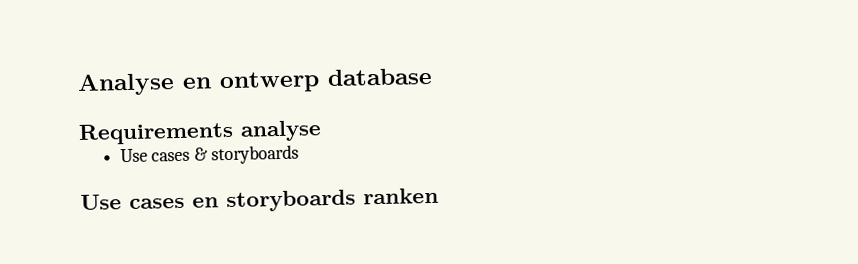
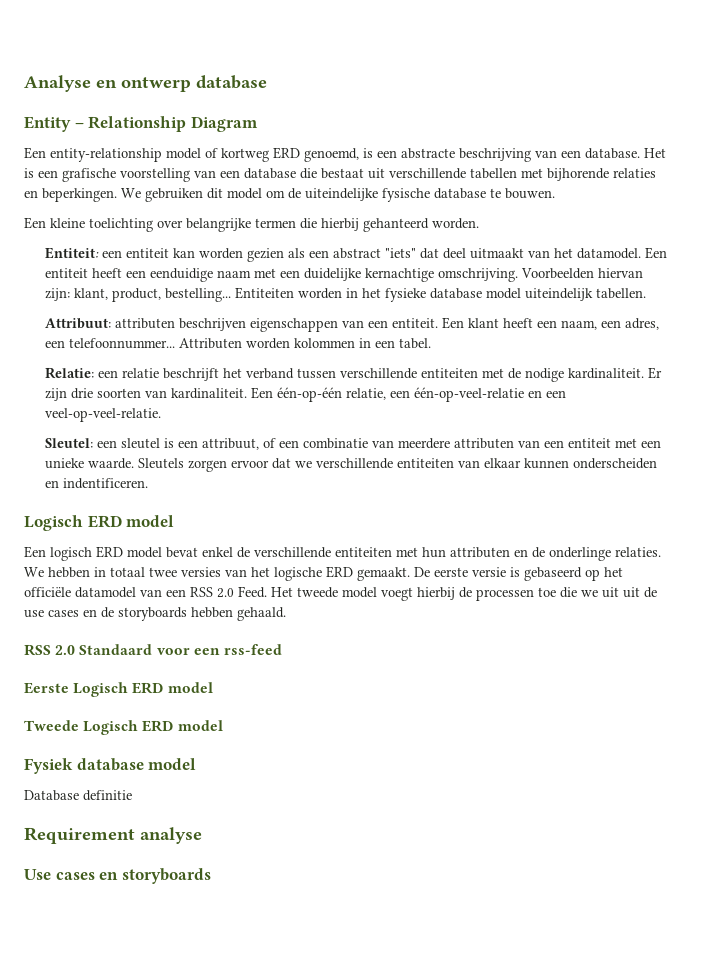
- Requirements analyse
- Use cases & storyboards
+ Entity – Relationship Diagram
+ Een entity-relationship model of kortweg ERD genoemd, is een abstracte beschrijving van een database. Het is een grafische voorstelling van een database die bestaat uit verschillende tabellen met bijhorende relaties en beperkingen. We gebruiken dit model om de uiteindelijke fysische database te bouwen.
+ Een kleine toelichting over belangrijke termen die hierbij gehanteerd worden.
+ Entiteit: een entiteit kan worden gezien als een abstract "iets" dat deel uitmaakt van het datamodel. Een entiteit heeft een eenduidige naam met een duidelijke kernachtige omschrijving. Voorbeelden hiervan zijn: klant, product, bestelling... Entiteiten worden in het fysieke database model uiteindelijk tabellen.
+ Attribuut: attributen beschrijven eigenschappen van een entiteit. Een klant heeft een naam, een adres, een telefoonnummer... Attributen worden kolommen in een tabel.
+ Relatie: een relatie beschrijft het verband tussen verschillende entiteiten met de nodige kardinaliteit. Er zijn drie soorten van kardinaliteit. Een één-op-één relatie, een één-op-veel-relatie en een veel-op-veel-relatie.
+ Sleutel: een sleutel is een attribuut, of een combinatie van meerdere attributen van een entiteit met een unieke waarde. Sleutels zorgen ervoor dat we verschillende entiteiten van elkaar kunnen onderscheiden en indentificeren.
+ Logisch ERD model
+ Een logisch ERD model bevat enkel de verschillende entiteiten met hun attributen en de onderlinge relaties. We hebben in totaal twee versies van het logische ERD gemaakt. De eerste versie is gebaseerd op het officiële datamodel van een RSS 2.0 Feed. Het tweede model voegt hierbij de processen toe die we uit uit de use cases en de storyboards hebben gehaald.
+ RSS 2.0 Standaard voor een rss-feed
+ Eerste Logisch ERD model
+ Tweede Logisch ERD model
+ Fysiek database model
+ Database definitie
+ Requirement analyse
- Use cases en storyboards ranken
+ Use cases en storyboards

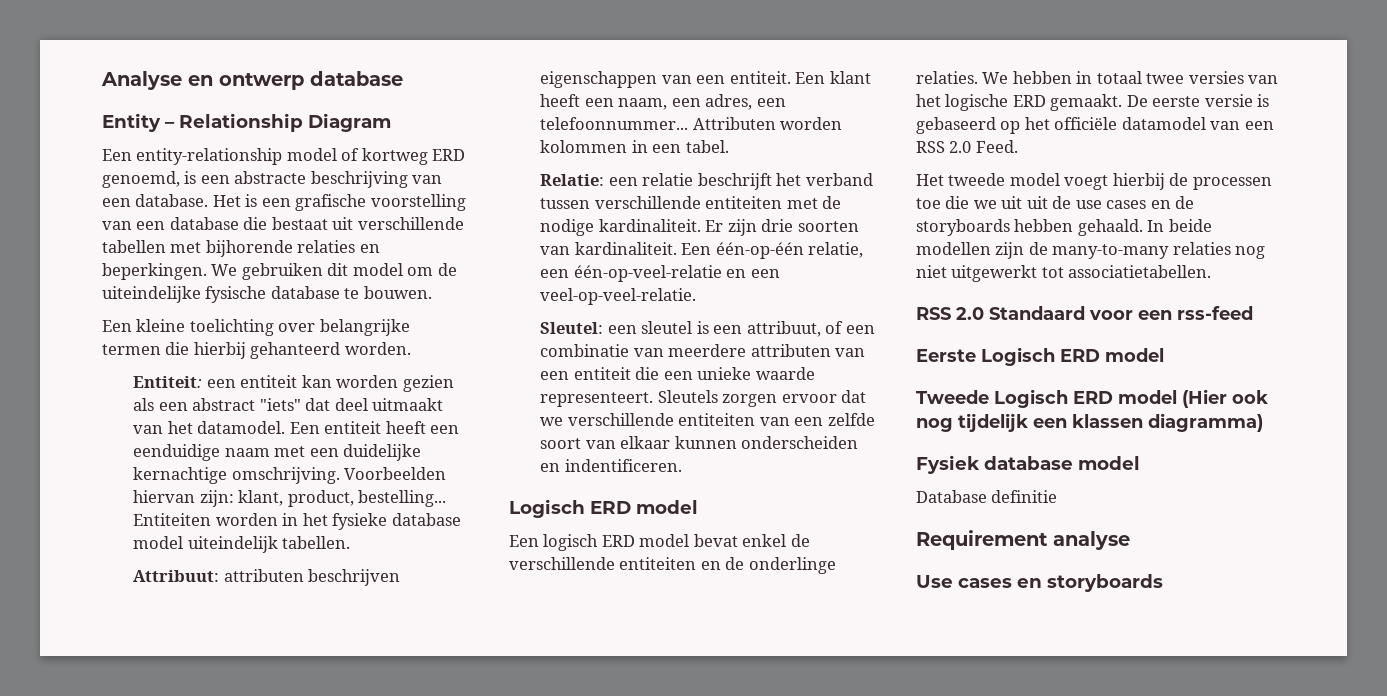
- Sleutel: een sleutel is een attribuut, of een combinatie van meerdere attributen van een entiteit met een unieke waarde.
+ Sleutel: een sleutel is een attribuut, of een combinatie van meerdere attributen van een entiteit die een unieke waarde representeert.
- Sleutels zorgen ervoor dat we verschillende entiteiten van elkaar kunnen onderscheiden en indentificeren.
+ Sleutels zorgen ervoor dat we verschillende entiteiten van een zelfde soort van elkaar kunnen onderscheiden en indentificeren.
- Een logisch ERD model bevat enkel de verschillende entiteiten met hun attributen en de onderlinge relaties.
+ Een logisch ERD model bevat enkel de verschillende entiteiten en de onderlinge relaties.
- De eerste versie is gebaseerd op het officiële datamodel van een RSS 2.0 Feed. Het tweede model voegt hierbij de processen toe die we uit uit de use cases en de storyboards hebben gehaald.
+ De eerste versie is gebaseerd op het officiële datamodel van een RSS 2.0 Feed.
+ Het tweede model voegt hierbij de processen toe die we uit uit de use cases en de storyboards hebben gehaald. In beide modellen zijn de many-to-many relaties nog niet uitgewerkt tot associatietabellen.
- Tweede Logisch ERD model
+ Tweede Logisch ERD model (Hier ook nog tijdelijk een klassen diagramma)

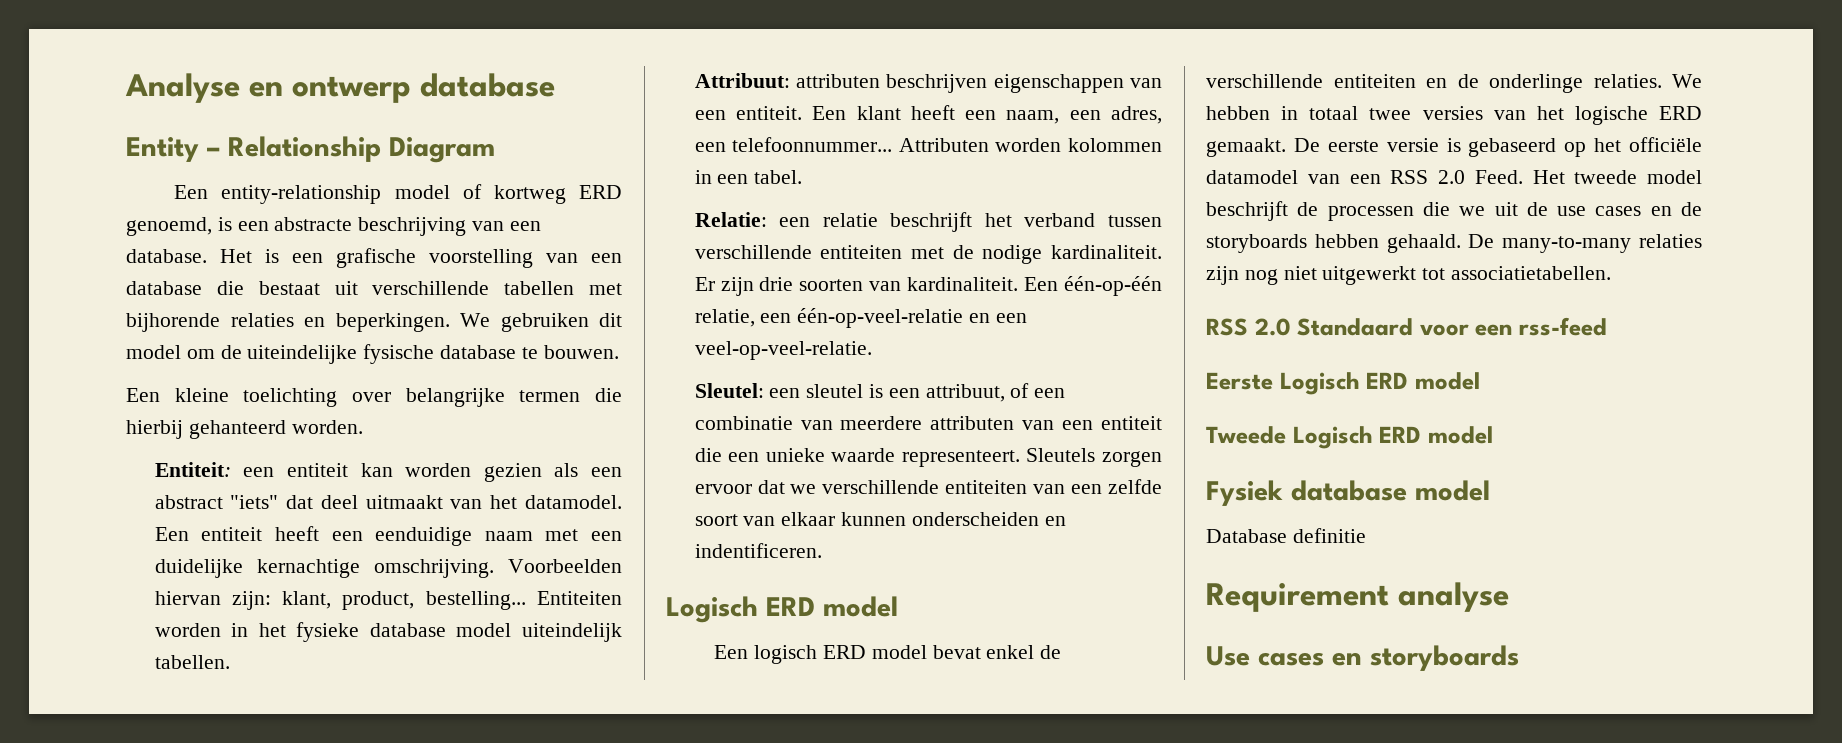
- De eerste versie is gebaseerd op het officiële datamodel van een RSS 2.0 Feed.
- Het tweede model voegt hierbij de processen toe die we uit uit de use cases en de storyboards hebben gehaald.
+ De eerste versie is gebaseerd op het officiële datamodel van een RSS 2.0 Feed. Het tweede model beschrijft de processen die we uit de use cases en de storyboards hebben gehaald.
- In beide modellen zijn de many-to-many relaties nog niet uitgewerkt tot associatietabellen.
+ De many-to-many relaties zijn nog niet uitgewerkt tot associatietabellen.
- Tweede Logisch ERD model (Hier ook nog tijdelijk een klassen diagramma)
+ Tweede Logisch ERD model

